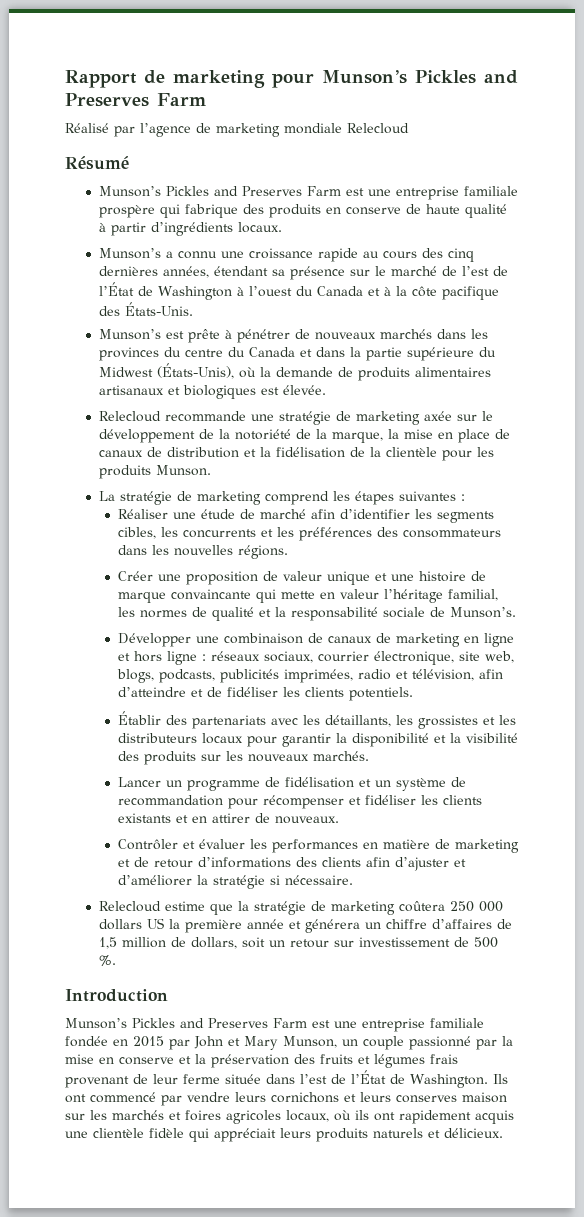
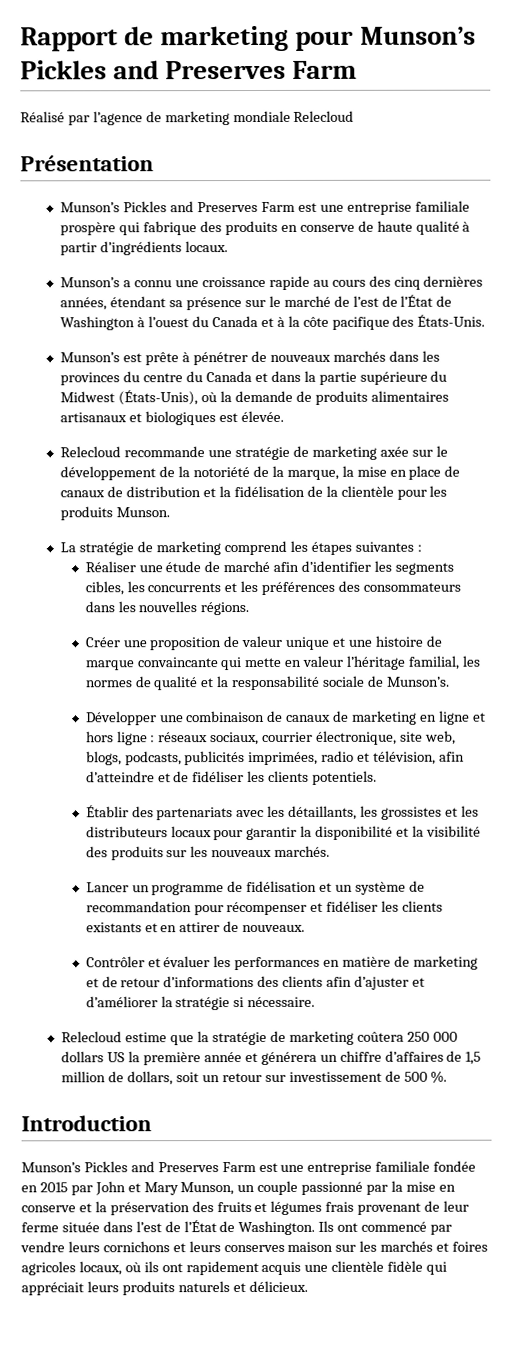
- Résumé
+ Présentation

